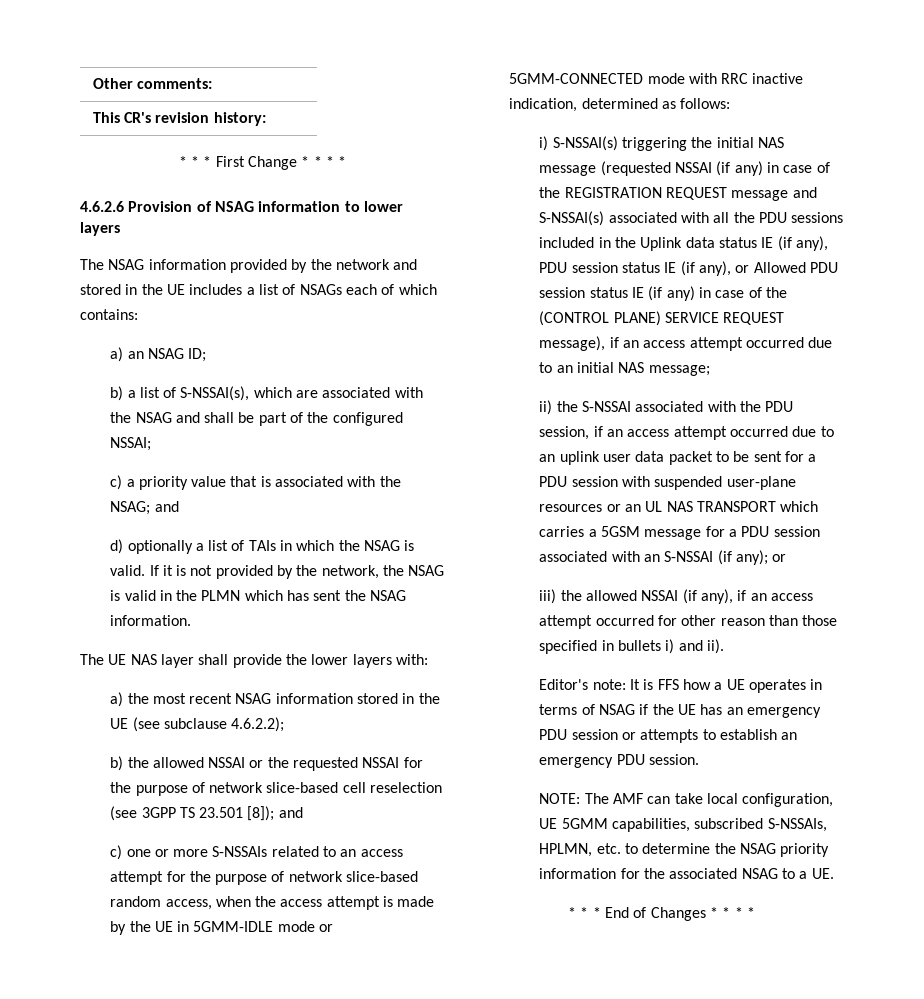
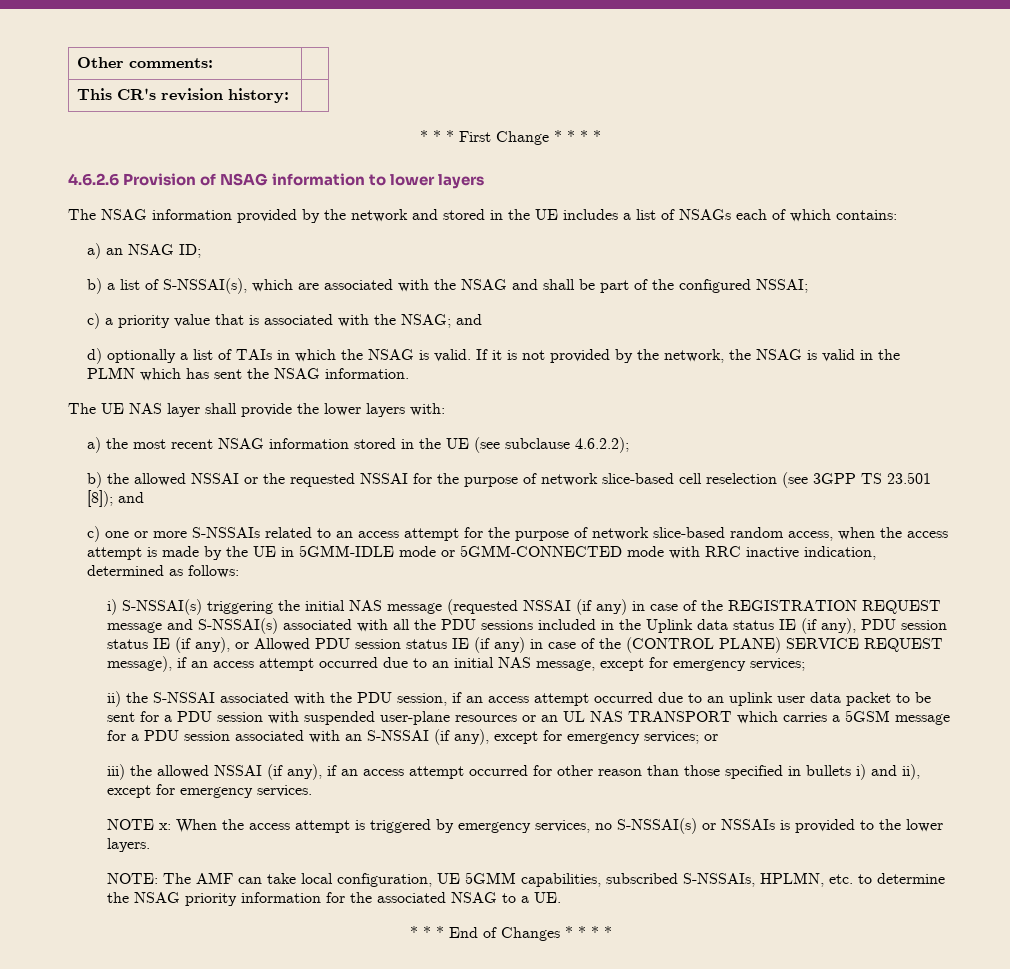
- i) S-NSSAI(s) triggering the initial NAS message (requested NSSAI (if any) in case of the REGISTRATION REQUEST message and S-NSSAI(s) associated with all the PDU sessions included in the Uplink data status IE (if any), PDU session status IE (if any), or Allowed PDU session status IE (if any) in case of the (CONTROL PLANE) SERVICE REQUEST message), if an access attempt occurred due to an initial NAS message;
+ i) S-NSSAI(s) triggering the initial NAS message (requested NSSAI (if any) in case of the REGISTRATION REQUEST message and S-NSSAI(s) associated with all the PDU sessions included in the Uplink data status IE (if any), PDU session status IE (if any), or Allowed PDU session status IE (if any) in case of the (CONTROL PLANE) SERVICE REQUEST message), if an access attempt occurred due to an initial NAS message, except for emergency services;
- ii) the S-NSSAI associated with the PDU session, if an access attempt occurred due to an uplink user data packet to be sent for a PDU session with suspended user-plane resources or an UL NAS TRANSPORT which carries a 5GSM message for a PDU session associated with an S-NSSAI (if any); or
+ ii) the S-NSSAI associated with the PDU session, if an access attempt occurred due to an uplink user data packet to be sent for a PDU session with suspended user-plane resources or an UL NAS TRANSPORT which carries a 5GSM message for a PDU session associated with an S-NSSAI (if any), except for emergency services; or
- iii) the allowed NSSAI (if any), if an access attempt occurred for other reason than those specified in bullets i) and ii).
- Editor's note: It is FFS how a UE operates in terms of NSAG if the UE has an emergency PDU session or attempts to establish an emergency PDU session.
+ iii) the allowed NSSAI (if any), if an access attempt occurred for other reason than those specified in bullets i) and ii), except for emergency services.
+ NOTE x: When the access attempt is triggered by emergency services, no S-NSSAI(s) or NSSAIs is provided to the lower layers.

